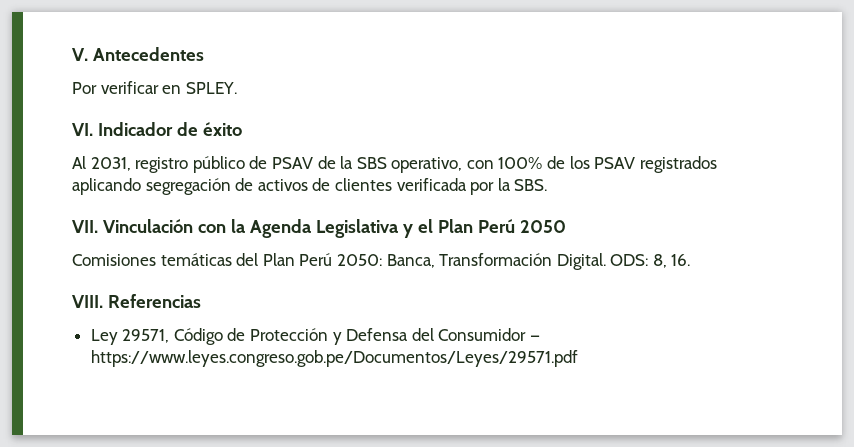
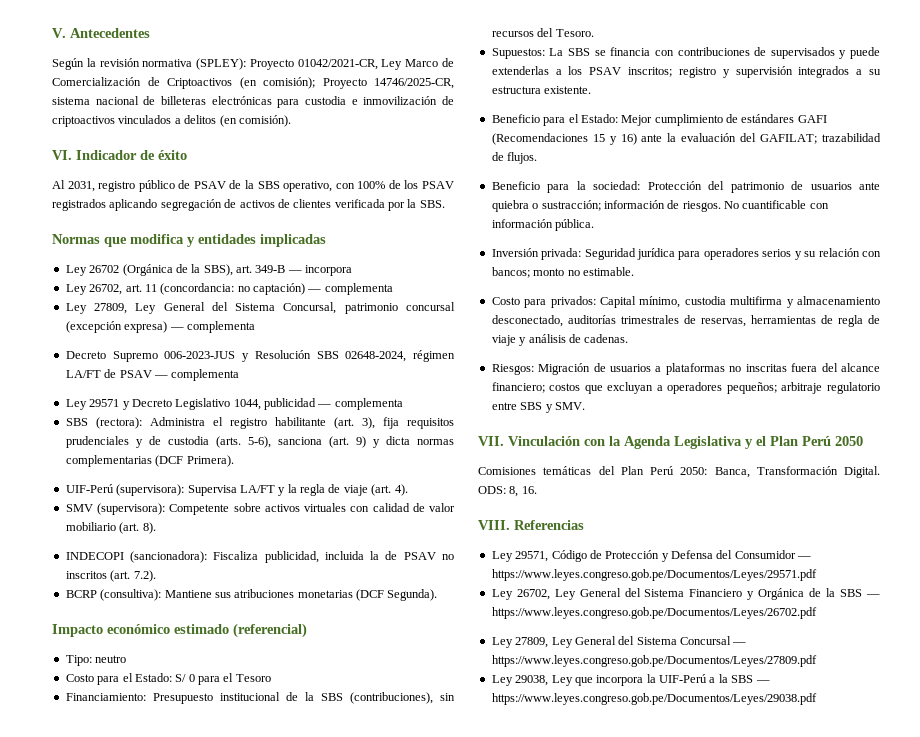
- Por verificar en SPLEY.
+ Según la revisión normativa (SPLEY): Proyecto 01042/2021-CR, Ley Marco de Comercialización de Criptoactivos (en comisión); Proyecto 14746/2025-CR, sistema nacional de billeteras electrónicas para custodia e inmovilización de criptoactivos vinculados a delitos (en comisión).
+ Normas que modifica y entidades implicadas
+ Ley 26702 (Orgánica de la SBS), art. 349-B — incorpora
+ Ley 26702, art. 11 (concordancia: no captación) — complementa
+ Ley 27809, Ley General del Sistema Concursal, patrimonio concursal (excepción expresa) — complementa
+ Decreto Supremo 006-2023-JUS y Resolución SBS 02648-2024, régimen LA/FT de PSAV — complementa
+ Ley 29571 y Decreto Legislativo 1044, publicidad — complementa
+ SBS (rectora): Administra el registro habilitante (art. 3), fija requisitos prudenciales y de custodia (arts. 5-6), sanciona (art. 9) y dicta normas complementarias (DCF Primera).
+ UIF-Perú (supervisora): Supervisa LA/FT y la regla de viaje (art. 4).
+ SMV (supervisora): Competente sobre activos virtuales con calidad de valor mobiliario (art. 8).
+ INDECOPI (sancionadora): Fiscaliza publicidad, incluida la de PSAV no inscritos (art. 7.2).
+ BCRP (consultiva): Mantiene sus atribuciones monetarias (DCF Segunda).
+ Impacto económico estimado (referencial)
+ Tipo: neutro
+ Costo para el Estado: S/ 0 para el Tesoro
+ Financiamiento: Presupuesto institucional de la SBS (contribuciones), sin recursos del Tesoro.
+ Supuestos: La SBS se financia con contribuciones de supervisados y puede extenderlas a los PSAV inscritos; registro y supervisión integrados a su estructura existente.
+ Beneficio para el Estado: Mejor cumplimiento de estándares GAFI (Recomendaciones 15 y 16) ante la evaluación del GAFILAT; trazabilidad de flujos.
+ Beneficio para la sociedad: Protección del patrimonio de usuarios ante quiebra o sustracción; información de riesgos. No cuantificable con información pública.
+ Inversión privada: Seguridad jurídica para operadores serios y su relación con bancos; monto no estimable.
+ Costo para privados: Capital mínimo, custodia multifirma y almacenamiento desconectado, auditorías trimestrales de reservas, herramientas de regla de viaje y análisis de cadenas.
+ Riesgos: Migración de usuarios a plataformas no inscritas fuera del alcance financiero; costos que excluyan a operadores pequeños; arbitraje regulatorio entre SBS y SMV.
+ Ley 26702, Ley General del Sistema Financiero y Orgánica de la SBS — https://www.leyes.congreso.gob.pe/Documentos/Leyes/26702.pdf
+ Ley 27809, Ley General del Sistema Concursal — https://www.leyes.congreso.gob.pe/Documentos/Leyes/27809.pdf
+ Ley 29038, Ley que incorpora la UIF-Perú a la SBS — https://www.leyes.congreso.gob.pe/Documentos/Leyes/29038.pdf

